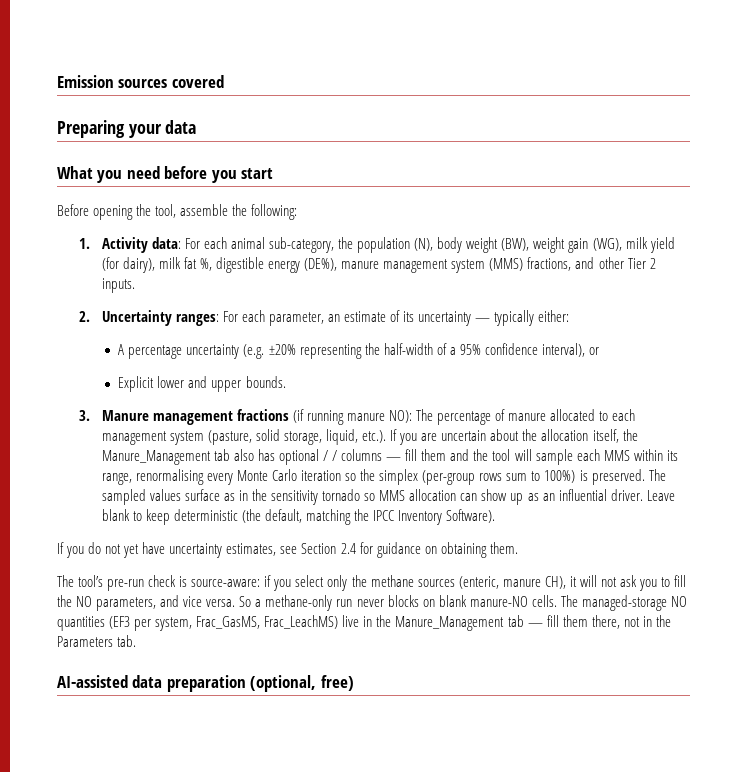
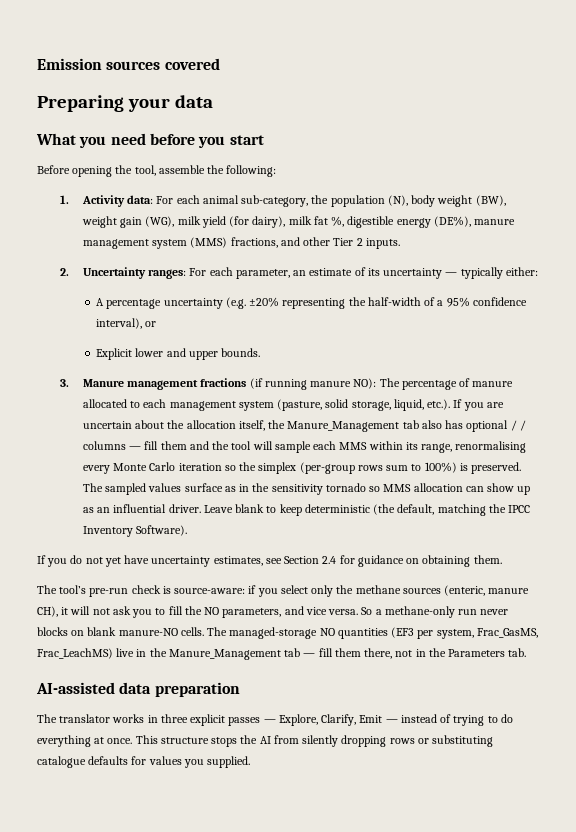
- AI-assisted data preparation (optional, free)
+ AI-assisted data preparation
+ The translator works in three explicit passes — Explore, Clarify, Emit — instead of trying to do everything at once. This structure stops the AI from silently dropping rows or substituting catalogue defaults for values you supplied.

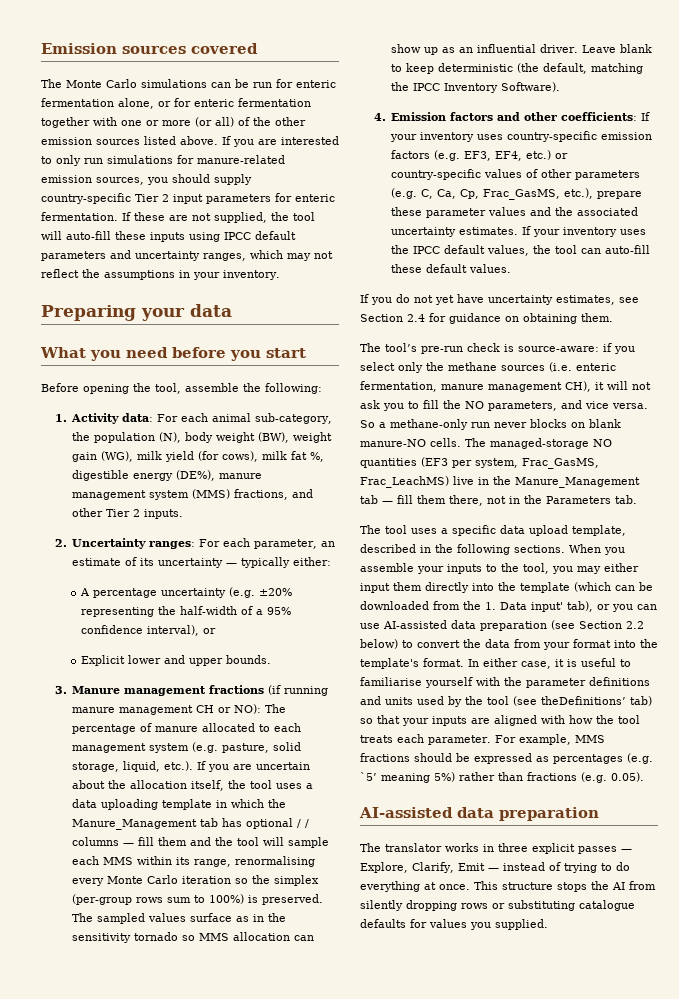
+ The Monte Carlo simulations can be run for enteric fermentation alone, or for enteric fermentation together with one or more (or all) of the other emission sources listed above. If you are interested to only run simulations for manure-related emission sources, you should supply country-specific Tier 2 input parameters for enteric fermentation. If these are not supplied, the tool will auto-fill these inputs using IPCC default parameters and uncertainty ranges, which may not reflect the assumptions in your inventory.
- 1. Activity data: For each animal sub-category, the population (N), body weight (BW), weight gain (WG), milk yield (for dairy), milk fat %, digestible energy (DE%), manure management system (MMS) fractions, and other Tier 2 inputs.
+ 1. Activity data: For each animal sub-category, the population (N), body weight (BW), weight gain (WG), milk yield (for cows), milk fat %, digestible energy (DE%), manure management system (MMS) fractions, and other Tier 2 inputs.
- 3. Manure management fractions (if running manure NO):
+ 3. Manure management fractions (if running manure management CH or NO):
- The percentage of manure allocated to each management system (pasture, solid storage, liquid, etc.). If you are uncertain about the allocation itself, the Manure_Management tab also has optional / / columns — fill them and the tool will sample each MMS within its range, renormalising every Monte Carlo iteration so the simplex (per-group rows sum to 100%) is preserved.
+ The percentage of manure allocated to each management system (e.g. pasture, solid storage, liquid, etc.). If you are uncertain about the allocation itself, the tool uses a data uploading template in which the Manure_Management tab has optional / / columns — fill them and the tool will sample each MMS within its range, renormalising every Monte Carlo iteration so the simplex (per-group rows sum to 100%) is preserved.
+ 4. Emission factors and other coefficients: If your inventory uses country-specific emission factors (e.g. EF3, EF4, etc.) or country-specific values of other parameters (e.g. C, Ca, Cp, Frac_GasMS, etc.), prepare these parameter values and the associated uncertainty estimates. If your inventory uses the IPCC default values, the tool can auto-fill these default values.
- The tool’s pre-run check is source-aware: if you select only the methane sources (enteric, manure CH), it will not ask you to fill the NO parameters, and vice versa.
+ The tool’s pre-run check is source-aware: if you select only the methane sources (i.e. enteric fermentation, manure management CH), it will not ask you to fill the NO parameters, and vice versa.
+ The tool uses a specific data upload template, described in the following sections. When you assemble your inputs to the tool, you may either input them directly into the template (which can be downloaded from the 1. Data input' tab), or you can use AI-assisted data preparation (see Section 2.2 below) to convert the data from your format into the template's format. In either case, it is useful to familiarise yourself with the parameter definitions and units used by the tool (see theDefinitions’ tab) so that your inputs are aligned with how the tool treats each parameter. For example, MMS fractions should be expressed as percentages (e.g. `5’ meaning 5%) rather than fractions (e.g. 0.05).

